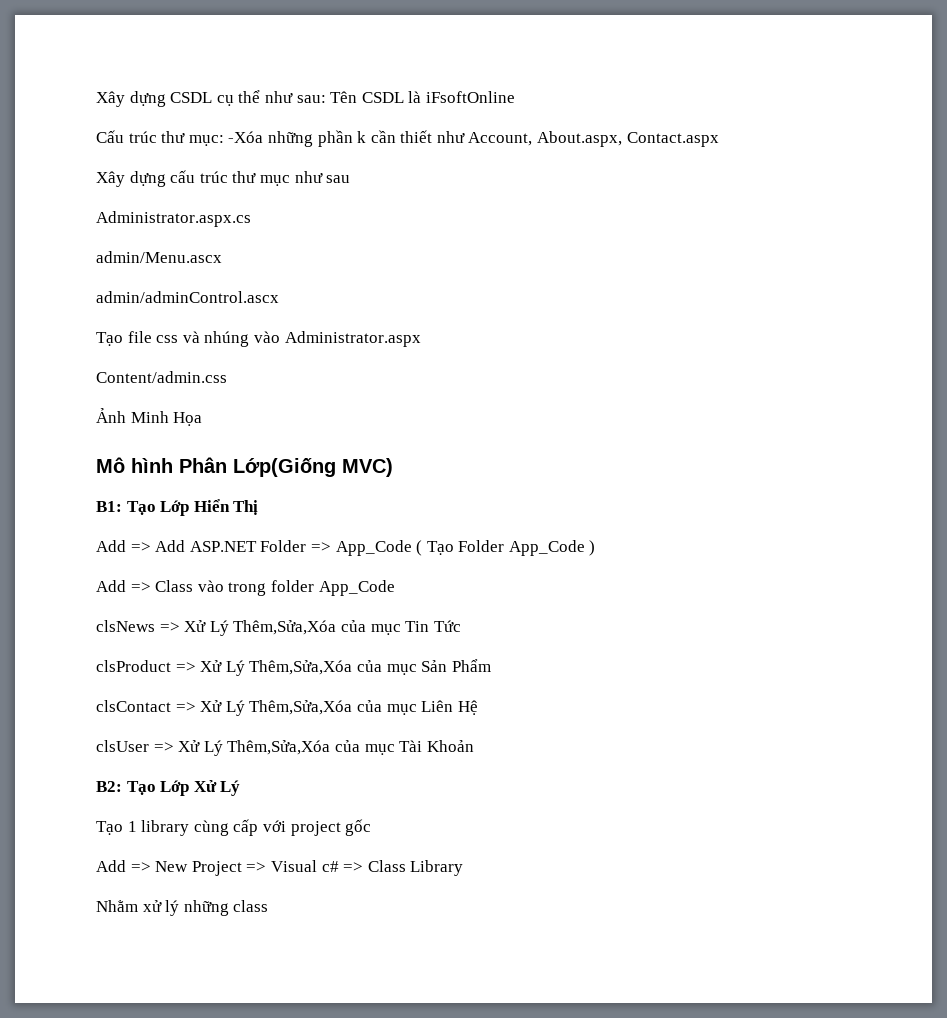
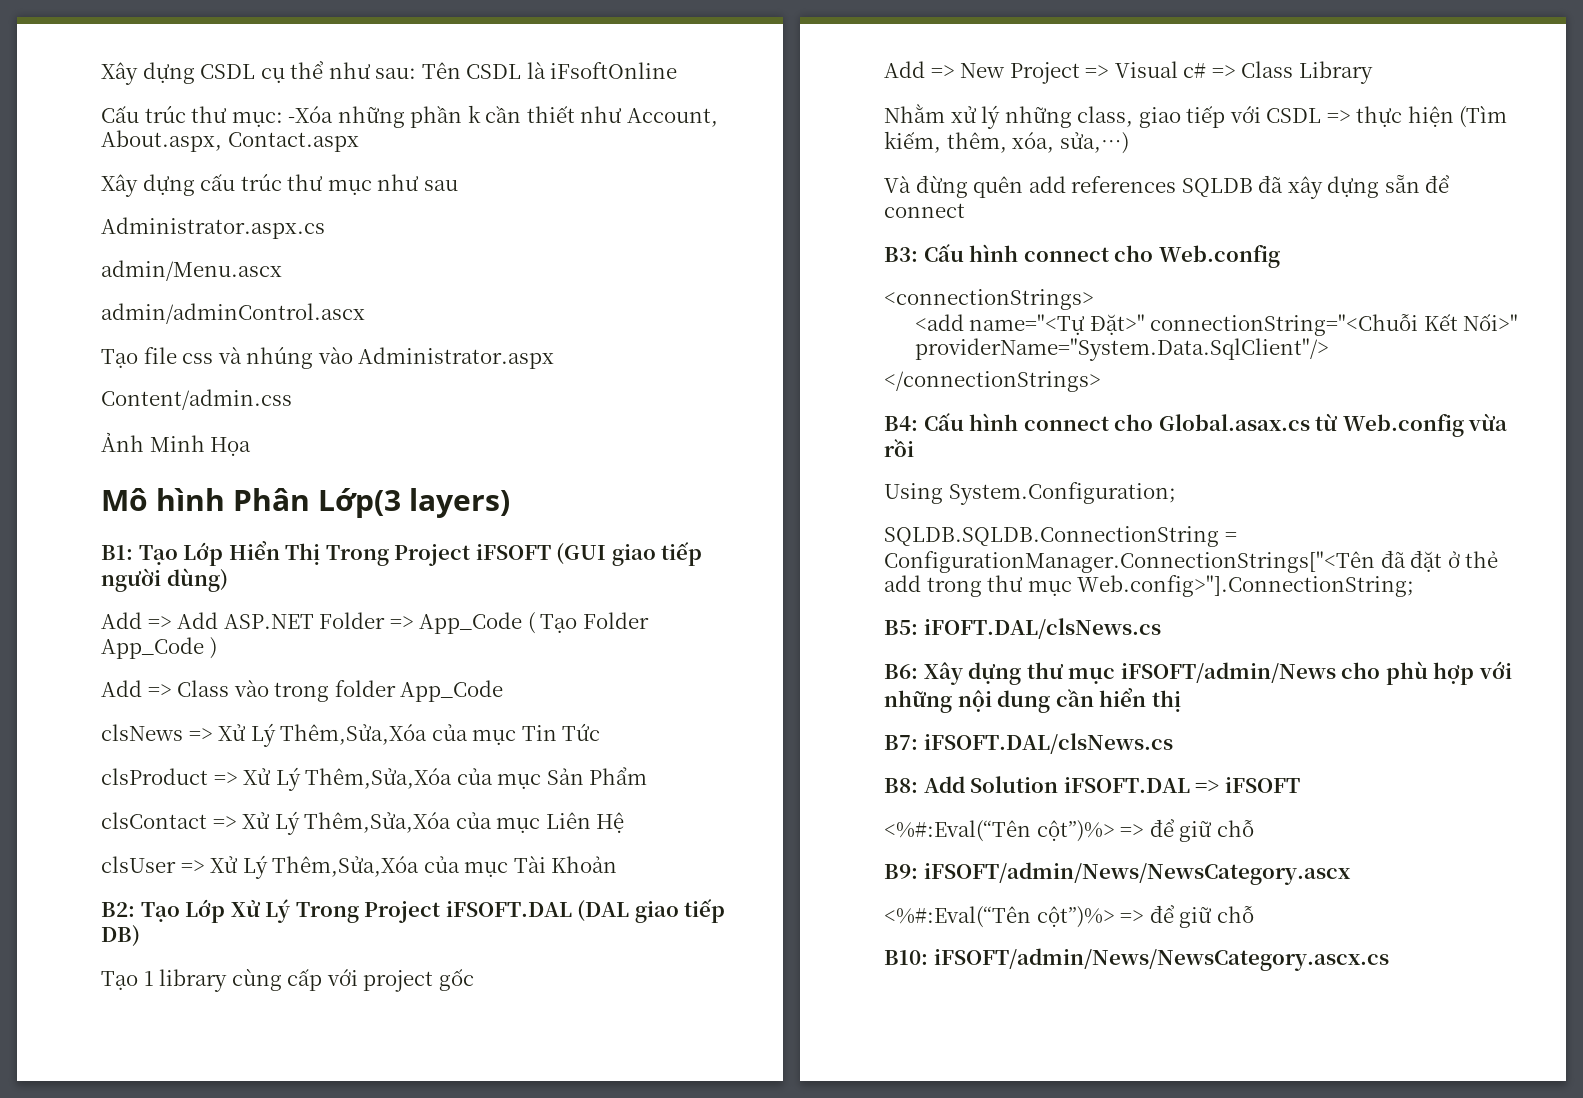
- Mô hình Phân Lớp(Giống MVC)
+ Mô hình Phân Lớp(3 layers)
- B1: Tạo Lớp Hiển Thị
+ B1: Tạo Lớp Hiển Thị Trong Project iFSOFT (GUI giao tiếp người dùng)
- B2: Tạo Lớp Xử Lý
+ B2: Tạo Lớp Xử Lý Trong Project iFSOFT.DAL (DAL giao tiếp DB)
- Nhằm xử lý những class
+ Nhằm xử lý những class, giao tiếp với CSDL => thực hiện (Tìm kiếm, thêm, xóa, sửa,…)
+ Và đừng quên add references SQLDB đã xây dựng sẵn để connect
+ B3: Cấu hình connect cho Web.config
+ <connectionStrings>
+ <add name="<Tự Đặt>" connectionString="<Chuỗi Kết Nối>" providerName="System.Data.SqlClient"/>
+ </connectionStrings>
+ B4: Cấu hình connect cho Global.asax.cs từ Web.config vừa rồi
+ Using System.Configuration;
+ SQLDB.SQLDB.ConnectionString = ConfigurationManager.ConnectionStrings["<Tên đã đặt ở thẻ add trong thư mục Web.config>"].ConnectionString;
+ B5: iFOFT.DAL/clsNews.cs
+ B6: Xây dựng thư mục iFSOFT/admin/News cho phù hợp với những nội dung cần hiển thị
+ B7: iFSOFT.DAL/clsNews.cs
+ B8: Add Solution iFSOFT.DAL => iFSOFT
+ <%#:Eval(“Tên cột”)%> => để giữ chỗ
+ B9: iFSOFT/admin/News/NewsCategory.ascx
+ <%#:Eval(“Tên cột”)%> => để giữ chỗ
+ B10: iFSOFT/admin/News/NewsCategory.ascx.cs

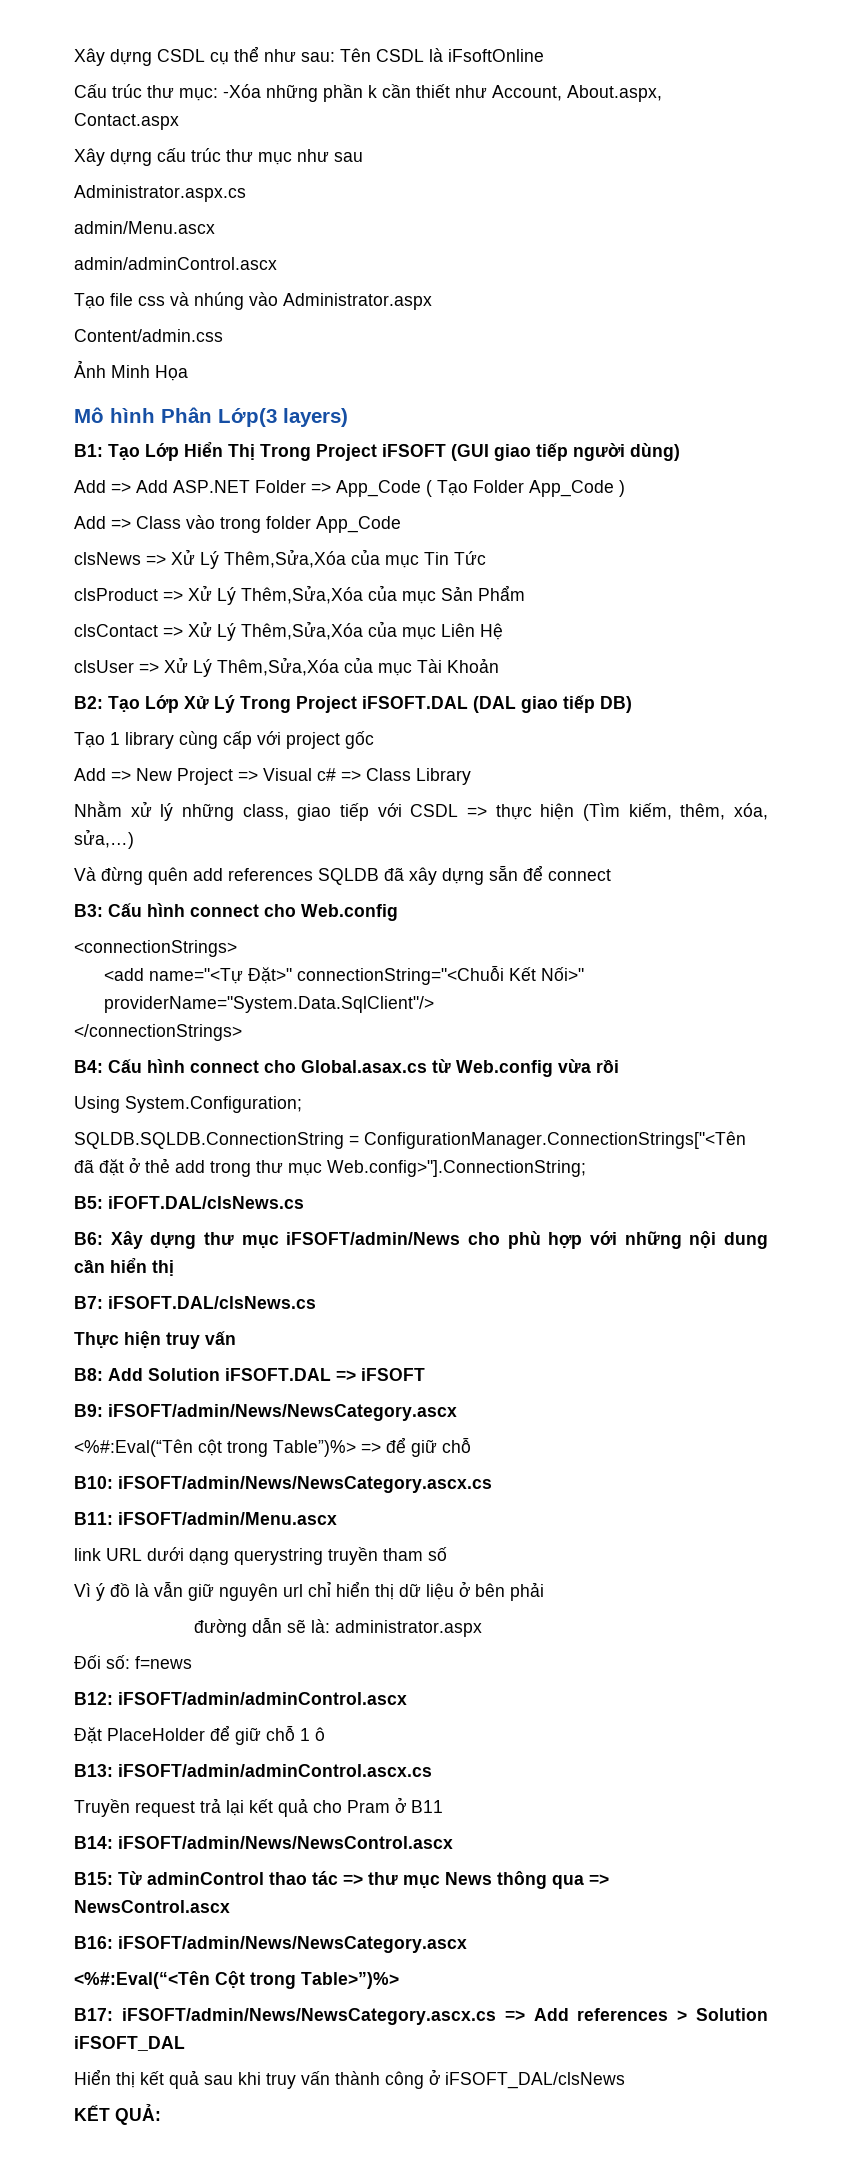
+ Thực hiện truy vấn
  B8: Add Solution iFSOFT.DAL => iFSOFT
- <%#:Eval(“Tên cột”)%> => để giữ chỗ
  B9: iFSOFT/admin/News/NewsCategory.ascx
- <%#:Eval(“Tên cột”)%> => để giữ chỗ
+ <%#:Eval(“Tên cột trong Table”)%> => để giữ chỗ
+ B11: iFSOFT/admin/Menu.ascx
+ link URL dưới dạng querystring truyền tham số
+ Vì ý đồ là vẫn giữ nguyên url chỉ hiển thị dữ liệu ở bên phải
+ đường dẫn sẽ là: administrator.aspx
+ Đối số: f=news
+ B12: iFSOFT/admin/adminControl.ascx
+ Đặt PlaceHolder để giữ chỗ 1 ô
+ B13: iFSOFT/admin/adminControl.ascx.cs
+ Truyền request trả lại kết quả cho Pram ở B11
+ B14: iFSOFT/admin/News/NewsControl.ascx
+ B15: Từ adminControl thao tác => thư mục News thông qua => NewsControl.ascx
+ B16: iFSOFT/admin/News/NewsCategory.ascx
+ <%#:Eval(“<Tên Cột trong Table>”)%>
+ B17: iFSOFT/admin/News/NewsCategory.ascx.cs => Add references > Solution iFSOFT_DAL
+ Hiển thị kết quả sau khi truy vấn thành công ở iFSOFT_DAL/clsNews
+ KẾT QUẢ:

